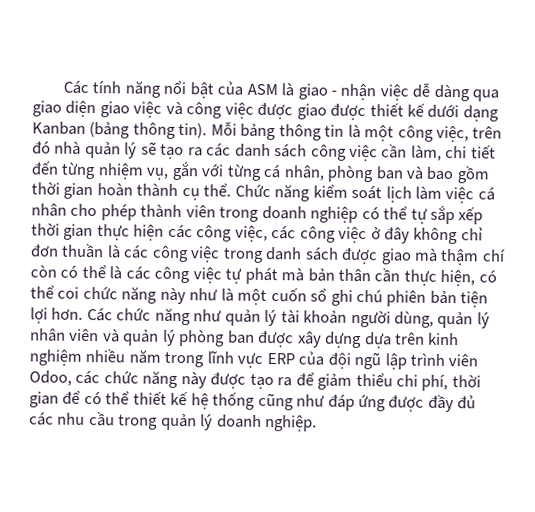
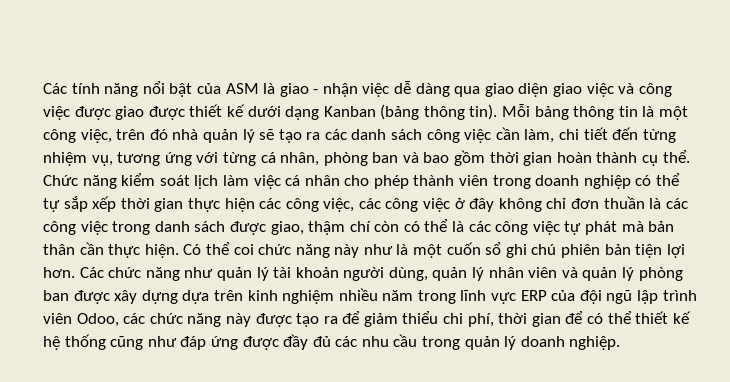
- Mỗi bảng thông tin là một công việc, trên đó nhà quản lý sẽ tạo ra các danh sách công việc cần làm, chi tiết đến từng nhiệm vụ, gắn với từng cá nhân, phòng ban và bao gồm thời gian hoàn thành cụ thể.
+ Mỗi bảng thông tin là một công việc, trên đó nhà quản lý sẽ tạo ra các danh sách công việc cần làm, chi tiết đến từng nhiệm vụ, tương ứng với từng cá nhân, phòng ban và bao gồm thời gian hoàn thành cụ thể.
- Chức năng kiểm soát lịch làm việc cá nhân cho phép thành viên trong doanh nghiệp có thể tự sắp xếp thời gian thực hiện các công việc, các công việc ở đây không chỉ đơn thuần là các công việc trong danh sách được giao mà thậm chí còn có thể là các công việc tự phát mà bản thân cần thực hiện, có thể coi chức năng này như là một cuốn sổ ghi chú phiên bản tiện lợi hơn.
+ Chức năng kiểm soát lịch làm việc cá nhân cho phép thành viên trong doanh nghiệp có thể tự sắp xếp thời gian thực hiện các công việc, các công việc ở đây không chỉ đơn thuần là các công việc trong danh sách được giao, thậm chí còn có thể là các công việc tự phát mà bản thân cần thực hiện. Có thể coi chức năng này như là một cuốn sổ ghi chú phiên bản tiện lợi hơn.

